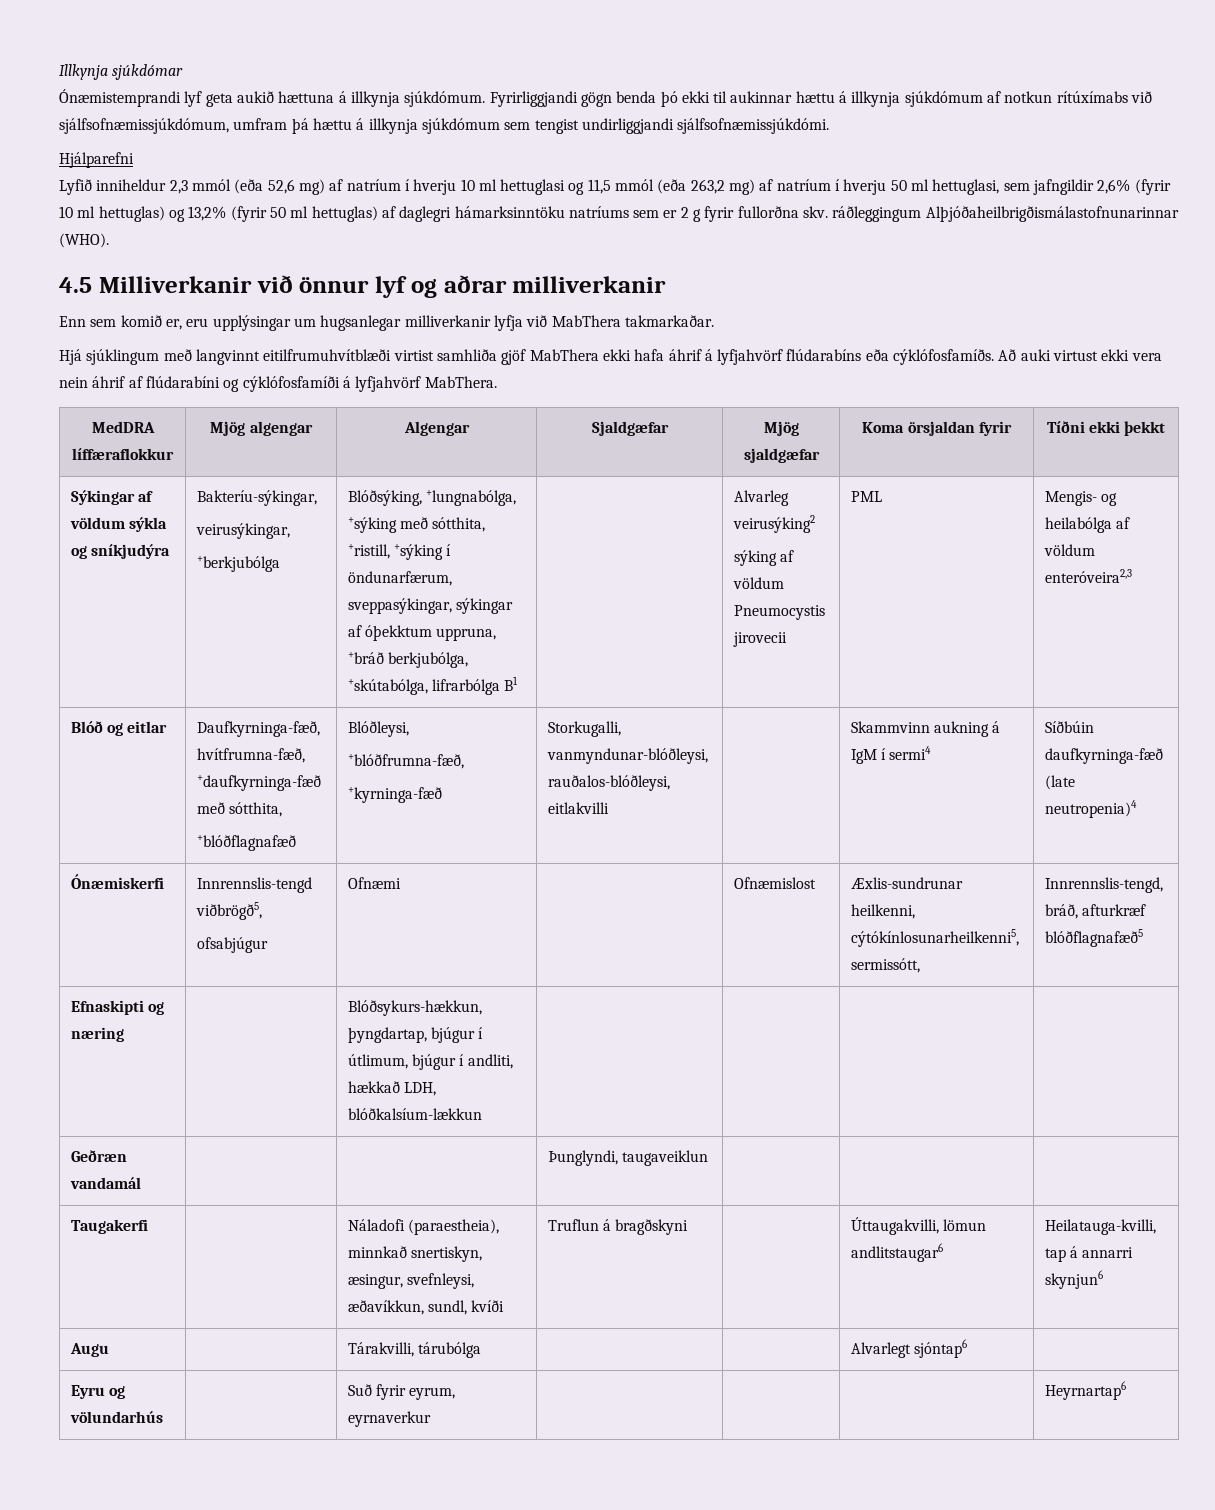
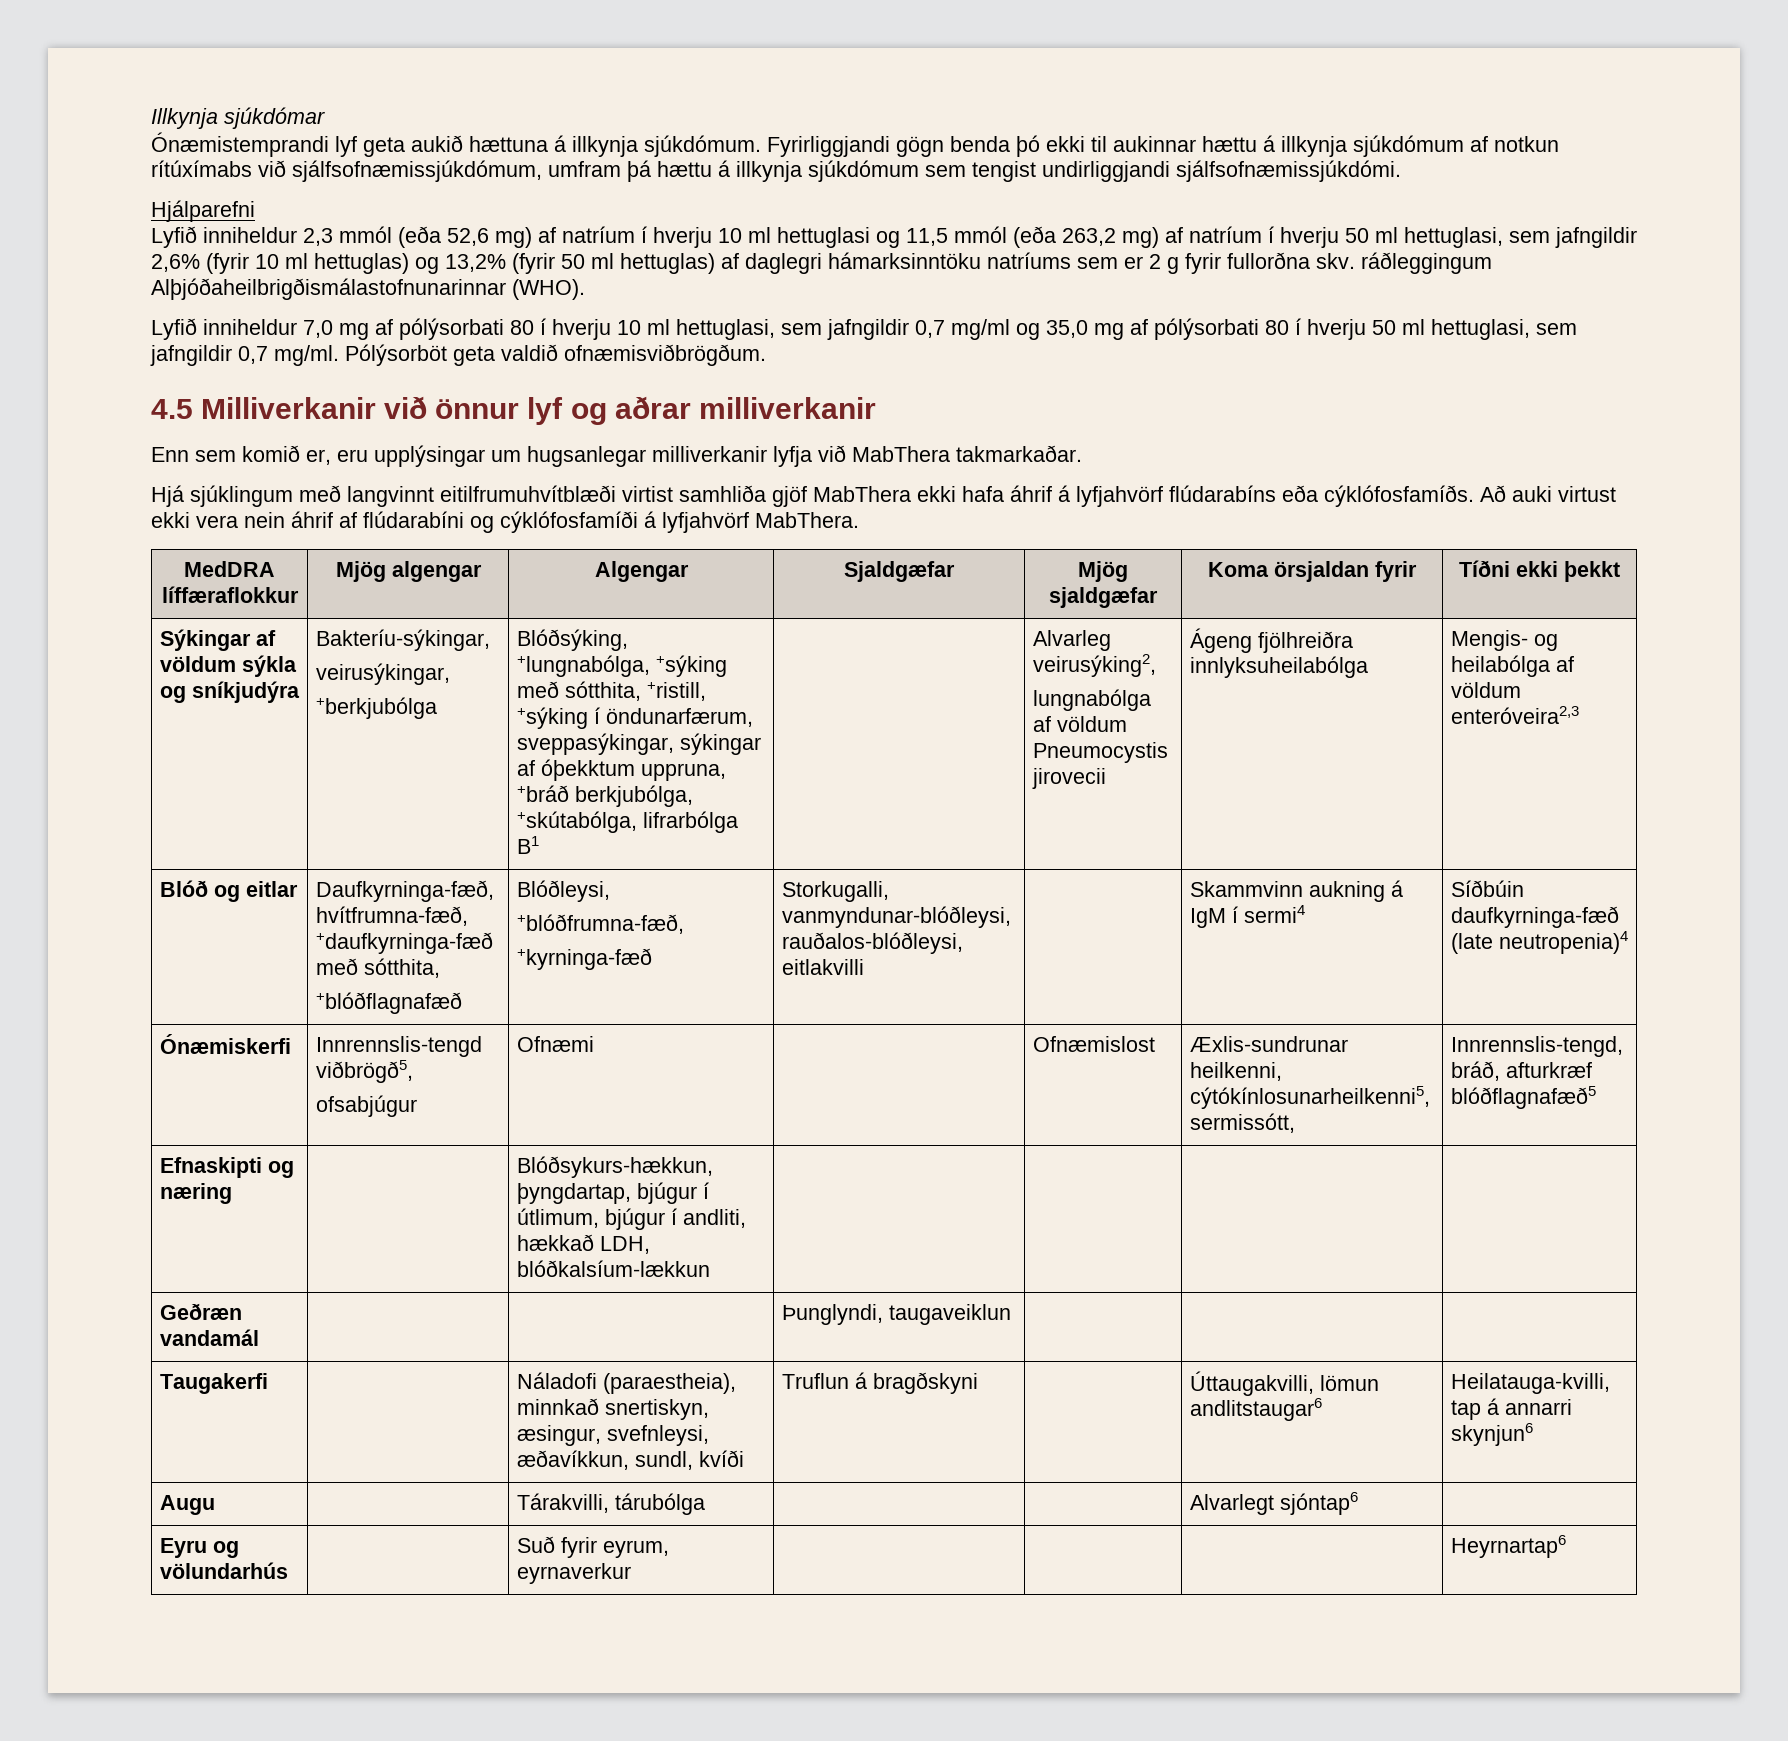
+ Lyfið inniheldur 7,0 mg af pólýsorbati 80 í hverju 10 ml hettuglasi, sem jafngildir 0,7 mg/ml og 35,0 mg af pólýsorbati 80 í hverju 50 ml hettuglasi, sem jafngildir 0,7 mg/ml. Pólýsorböt geta valdið ofnæmisviðbrögðum.
- Alvarleg veirusýking2
- sýking af völdum Pneumocystis jirovecii
+ Alvarleg veirusýking2,
+ lungnabólga af völdum Pneumocystis jirovecii
- PML
+ Ágeng fjölhreiðra innlyksuheilabólga

